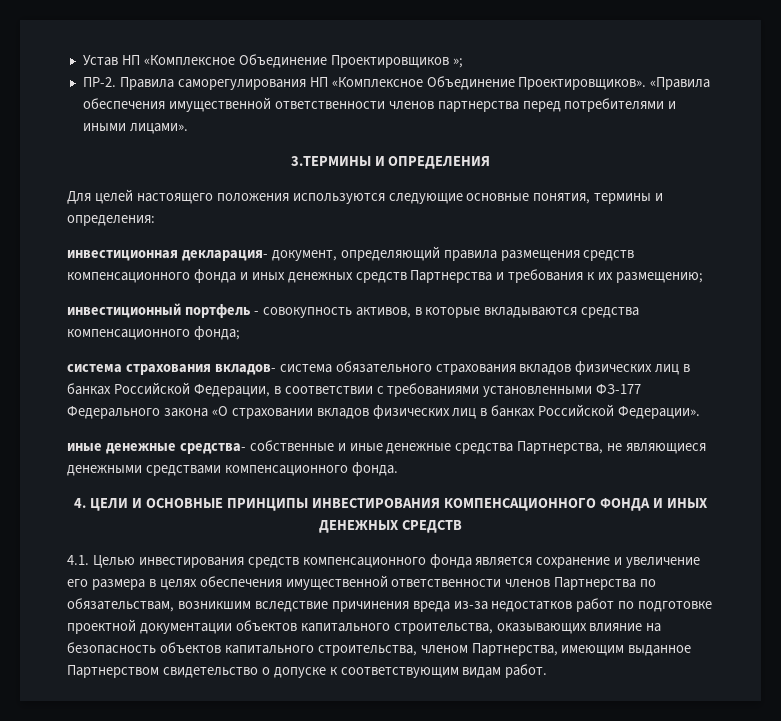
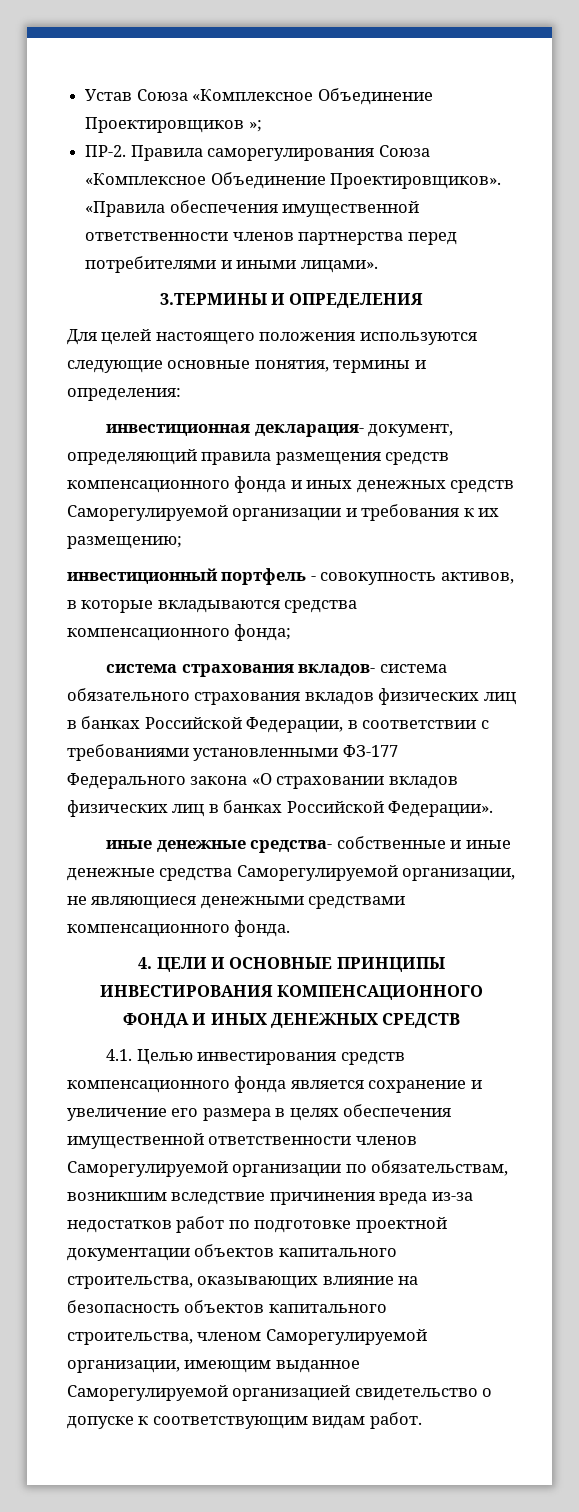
- Устав НП «Комплексное Объединение Проектировщиков »;
+ Устав Союза «Комплексное Объединение Проектировщиков »;
- Правила саморегулирования НП «Комплексное Объединение Проектировщиков».
+ Правила саморегулирования Союза «Комплексное Объединение Проектировщиков».
- инвестиционная декларация- документ, определяющий правила размещения средств компенсационного фонда и иных денежных средств Партнерства и требования к их размещению;
+ инвестиционная декларация- документ, определяющий правила размещения средств компенсационного фонда и иных денежных средств Саморегулируемой организации и требования к их размещению;
- иные денежные средства- собственные и иные денежные средства Партнерства, не являющиеся денежными средствами компенсационного фонда.
+ иные денежные средства- собственные и иные денежные средства Саморегулируемой организации, не являющиеся денежными средствами компенсационного фонда.
- 4.1. Целью инвестирования средств компенсационного фонда является сохранение и увеличение его размера в целях обеспечения имущественной ответственности членов Партнерства по обязательствам, возникшим вследствие причинения вреда из-за недостатков работ по подготовке проектной документации объектов капитального строительства, оказывающих влияние на безопасность объектов капитального строительства, членом Партнерства, имеющим выданное Партнерством свидетельство о допуске к соответствующим видам работ.
+ 4.1. Целью инвестирования средств компенсационного фонда является сохранение и увеличение его размера в целях обеспечения имущественной ответственности членов Саморегулируемой организации по обязательствам, возникшим вследствие причинения вреда из-за недостатков работ по подготовке проектной документации объектов капитального строительства, оказывающих влияние на безопасность объектов капитального строительства, членом Саморегулируемой организации, имеющим выданное Саморегулируемой организацией свидетельство о допуске к соответствующим видам работ.

